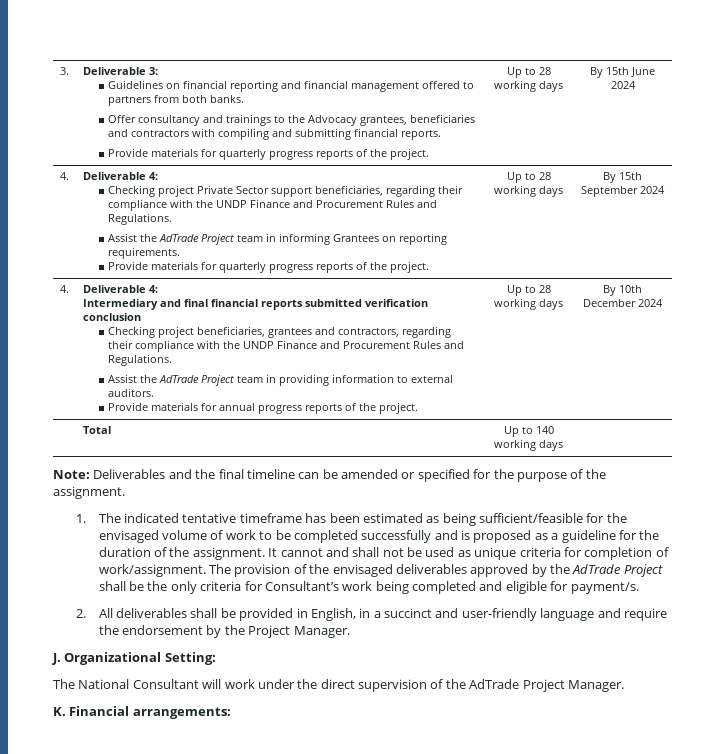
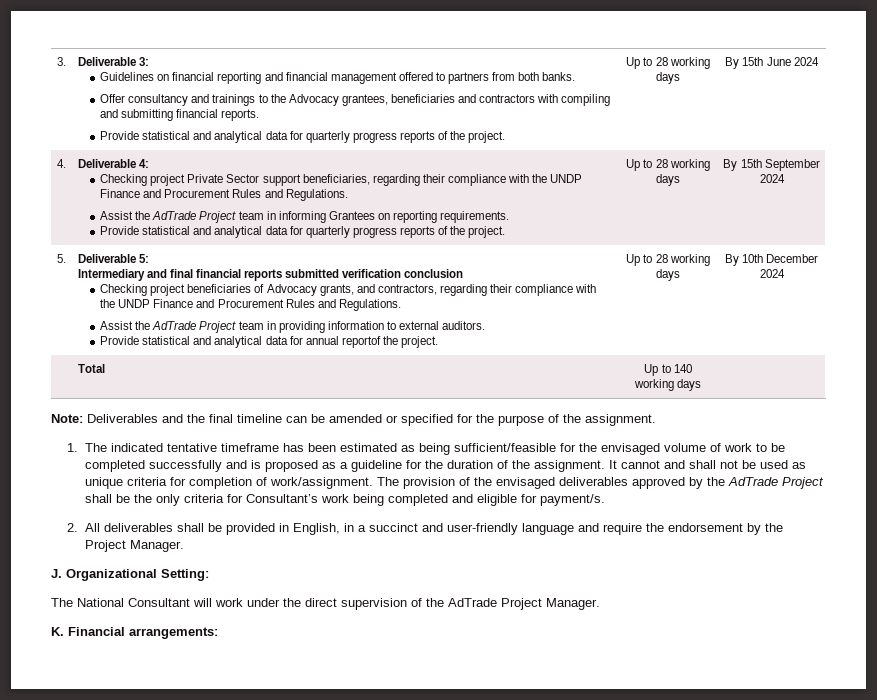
  Offer consultancy and trainings to the Advocacy grantees, beneficiaries and contractors with compiling and submitting financial reports.
- Provide materials for quarterly progress reports of the project.
+ Provide statistical and analytical data for quarterly progress reports of the project.
  Assist the AdTrade Project team in informing Grantees on reporting requirements.
- Provide materials for quarterly progress reports of the project.
+ Provide statistical and analytical data for quarterly progress reports of the project.
  By 15th September 2024
- 4. | Deliverable 4:
+ 5. | Deliverable 5:
- Checking project beneficiaries, grantees and contractors, regarding their compliance with the UNDP Finance and Procurement Rules and Regulations.
+ Checking project beneficiaries of Advocacy grants, and contractors, regarding their compliance with the UNDP Finance and Procurement Rules and Regulations.
- Provide materials for annual progress reports of the project.
+ Provide statistical and analytical data for annual reportof the project.

